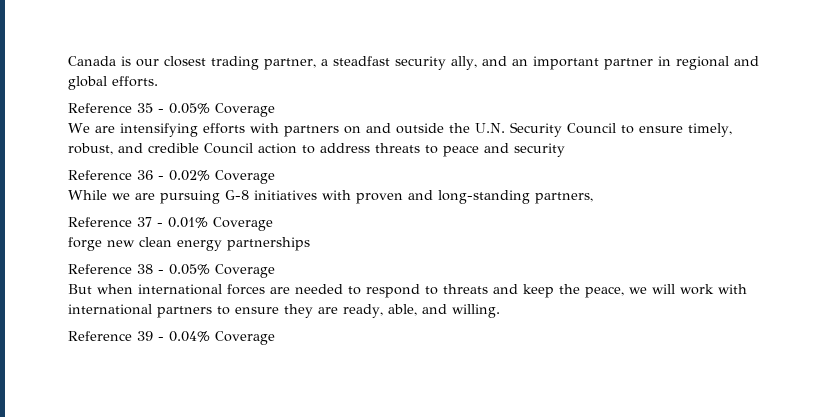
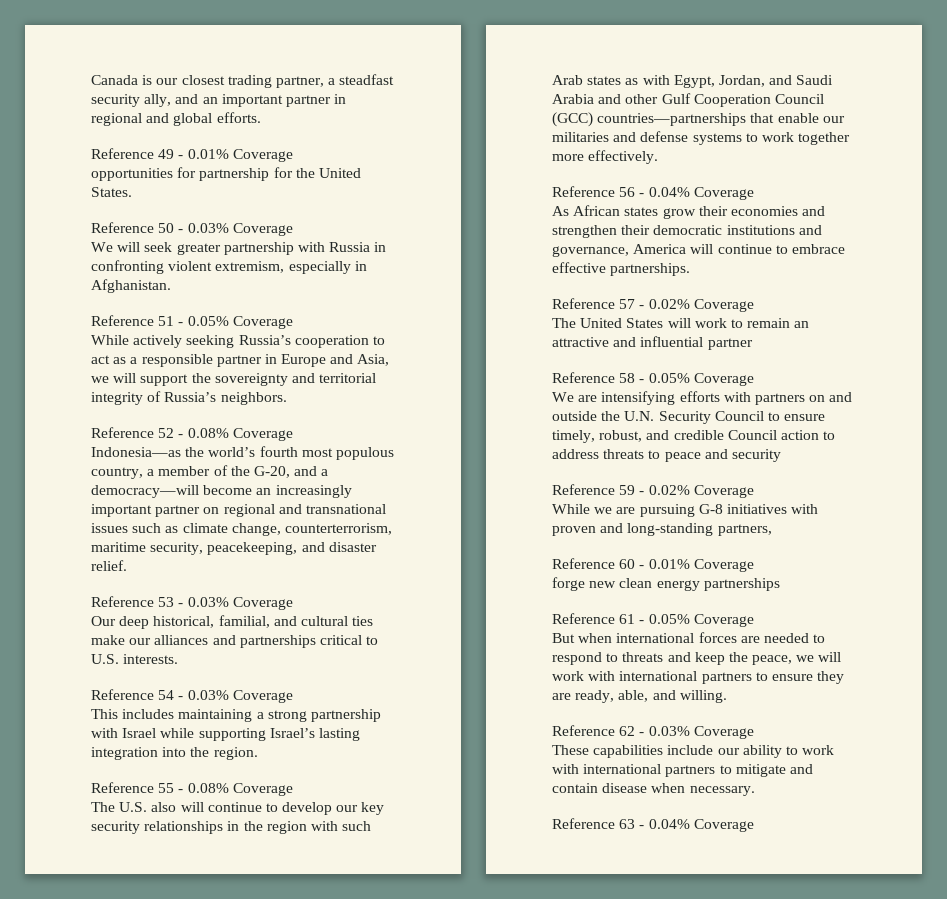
- Reference 35 - 0.05% Coverage
+ Reference 49 - 0.01% Coverage
+ opportunities for partnership for the United States.
+ Reference 50 - 0.03% Coverage
+ We will seek greater partnership with Russia in confronting violent extremism, especially in Afghanistan.
+ Reference 51 - 0.05% Coverage
+ While actively seeking Russia’s cooperation to act as a responsible partner in Europe and Asia, we will support the sovereignty and territorial integrity of Russia’s neighbors.
+ Reference 52 - 0.08% Coverage
+ Indonesia—as the world’s fourth most populous country, a member of the G-20, and a democracy—will become an increasingly important partner on regional and transnational issues such as climate change, counterterrorism, maritime security, peacekeeping, and disaster relief.
+ Reference 53 - 0.03% Coverage
+ Our deep historical, familial, and cultural ties make our alliances and partnerships critical to U.S. interests.
+ Reference 54 - 0.03% Coverage
+ This includes maintaining a strong partnership with Israel while supporting Israel’s lasting integration into the region.
+ Reference 55 - 0.08% Coverage
+ The U.S. also will continue to develop our key security relationships in the region with such Arab states as with Egypt, Jordan, and Saudi Arabia and other Gulf Cooperation Council (GCC) countries—partnerships that enable our militaries and defense systems to work together more effectively.
+ Reference 56 - 0.04% Coverage
+ As African states grow their economies and strengthen their democratic institutions and governance, America will continue to embrace effective partnerships.
+ Reference 57 - 0.02% Coverage
+ The United States will work to remain an attractive and influential partner
+ Reference 58 - 0.05% Coverage
- Reference 36 - 0.02% Coverage
+ Reference 59 - 0.02% Coverage
- Reference 37 - 0.01% Coverage
+ Reference 60 - 0.01% Coverage
- Reference 38 - 0.05% Coverage
+ Reference 61 - 0.05% Coverage
- Reference 39 - 0.04% Coverage
+ Reference 62 - 0.03% Coverage
+ These capabilities include our ability to work with international partners to mitigate and contain disease when necessary.
+ Reference 63 - 0.04% Coverage

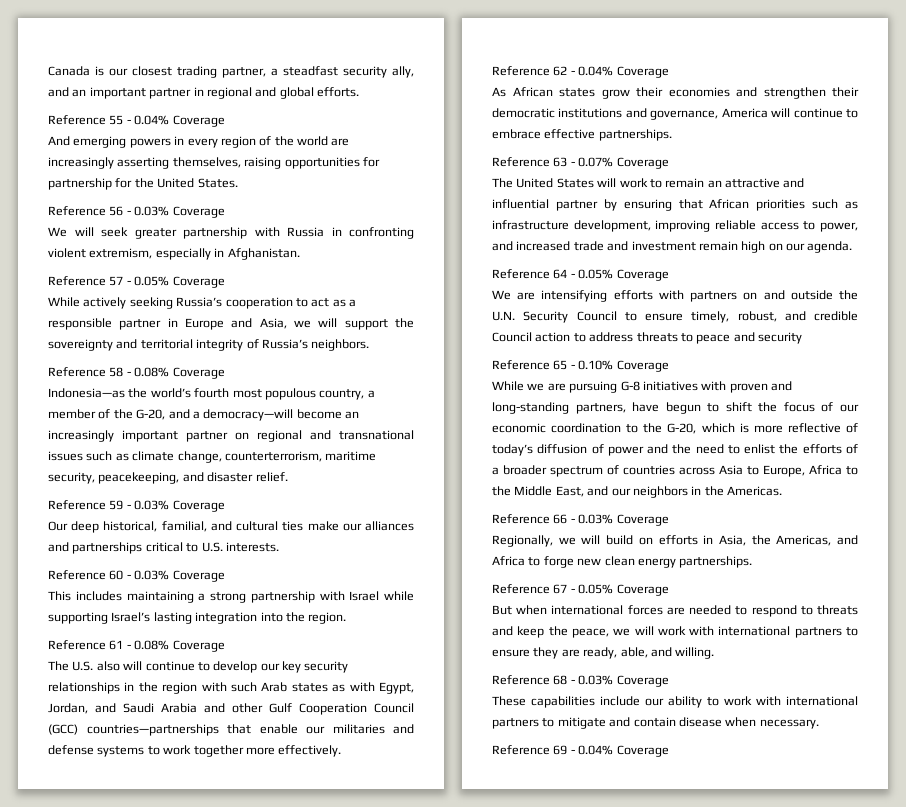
- Reference 49 - 0.01% Coverage
- opportunities for partnership for the United States.
+ Reference 55 - 0.04% Coverage
+ And emerging powers in every region of the world are increasingly asserting themselves, raising opportunities for partnership for the United States.
- Reference 50 - 0.03% Coverage
+ Reference 56 - 0.03% Coverage
- Reference 51 - 0.05% Coverage
+ Reference 57 - 0.05% Coverage
- Reference 52 - 0.08% Coverage
+ Reference 58 - 0.08% Coverage
- Reference 53 - 0.03% Coverage
+ Reference 59 - 0.03% Coverage
- Reference 54 - 0.03% Coverage
+ Reference 60 - 0.03% Coverage
- Reference 55 - 0.08% Coverage
+ Reference 61 - 0.08% Coverage
- Reference 56 - 0.04% Coverage
+ Reference 62 - 0.04% Coverage
- Reference 57 - 0.02% Coverage
+ Reference 63 - 0.07% Coverage
- The United States will work to remain an attractive and influential partner
- Reference 58 - 0.05% Coverage
+ The United States will work to remain an attractive and influential partner by ensuring that African priorities such as infrastructure development, improving reliable access to power, and increased trade and investment remain high on our agenda.
+ Reference 64 - 0.05% Coverage
- Reference 59 - 0.02% Coverage
+ Reference 65 - 0.10% Coverage
- While we are pursuing G-8 initiatives with proven and long-standing partners,
- Reference 60 - 0.01% Coverage
- forge new clean energy partnerships
- Reference 61 - 0.05% Coverage
+ While we are pursuing G-8 initiatives with proven and long-standing partners, have begun to shift the focus of our economic coordination to the G-20, which is more reflective of today’s diffusion of power and the need to enlist the efforts of a broader spectrum of countries across Asia to Europe, Africa to the Middle East, and our neighbors in the Americas.
+ Reference 66 - 0.03% Coverage
+ Regionally, we will build on efforts in Asia, the Americas, and Africa to forge new clean energy partnerships.
+ Reference 67 - 0.05% Coverage
- Reference 62 - 0.03% Coverage
+ Reference 68 - 0.03% Coverage
- Reference 63 - 0.04% Coverage
+ Reference 69 - 0.04% Coverage

